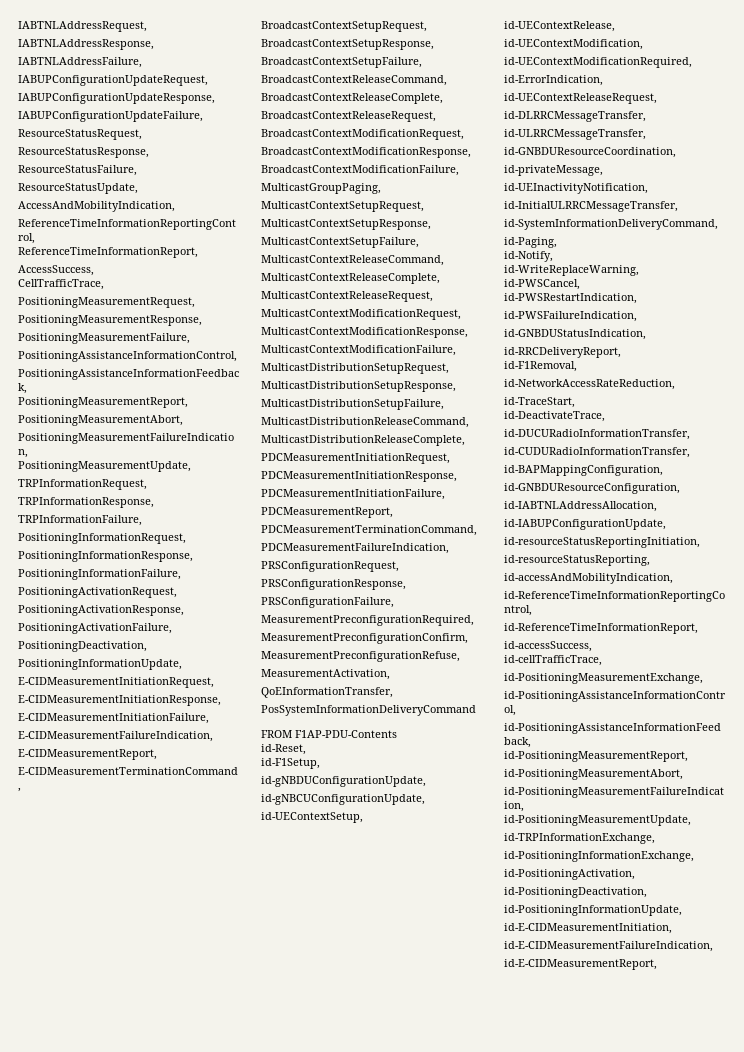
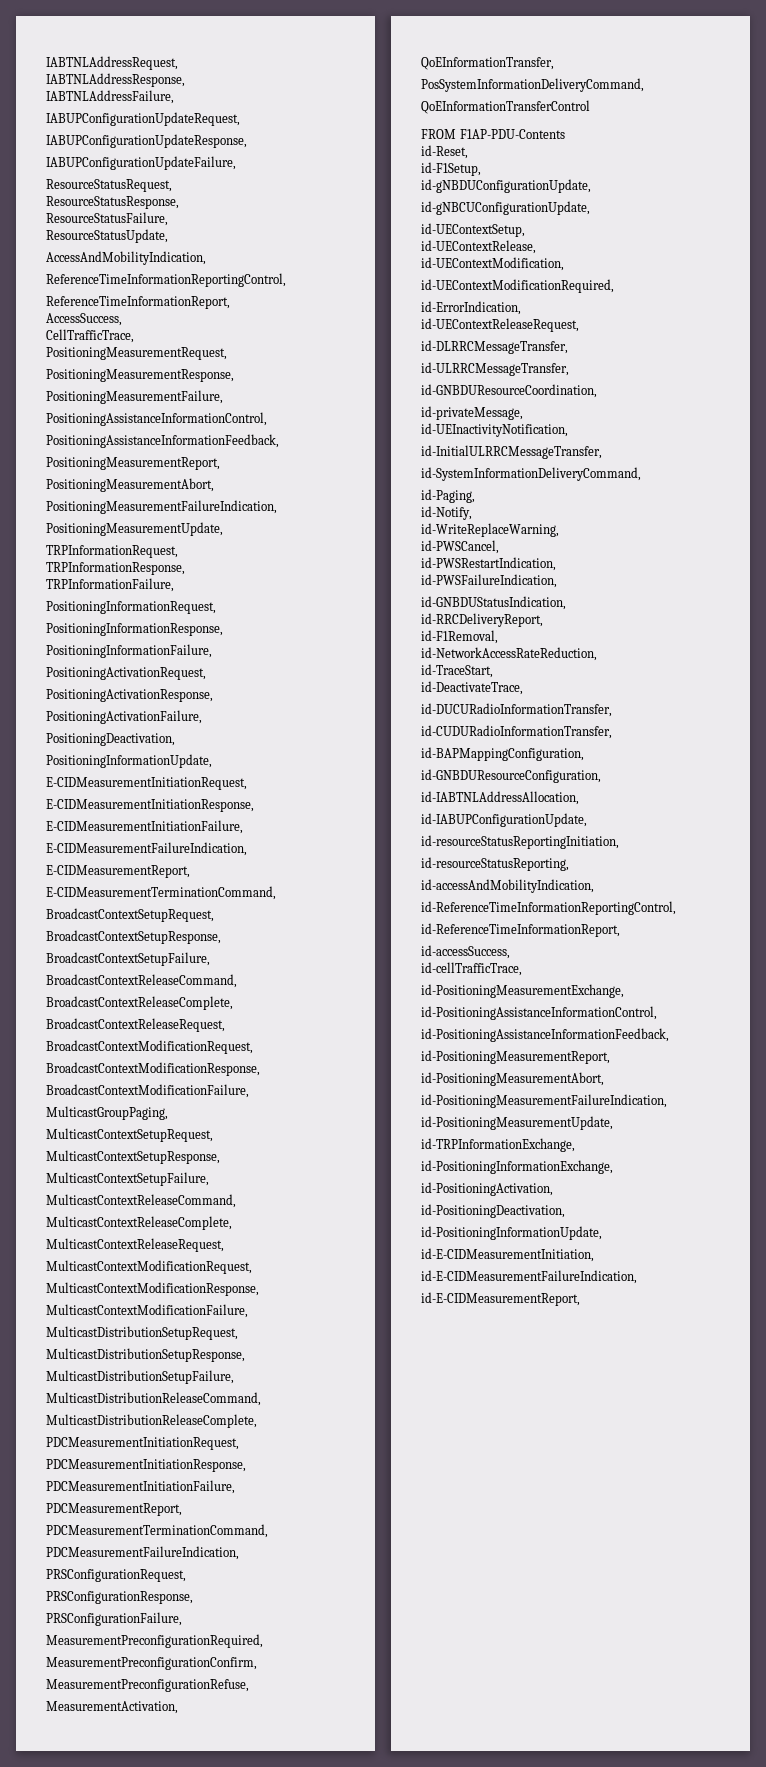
- PosSystemInformationDeliveryCommand
+ PosSystemInformationDeliveryCommand,
+ QoEInformationTransferControl

